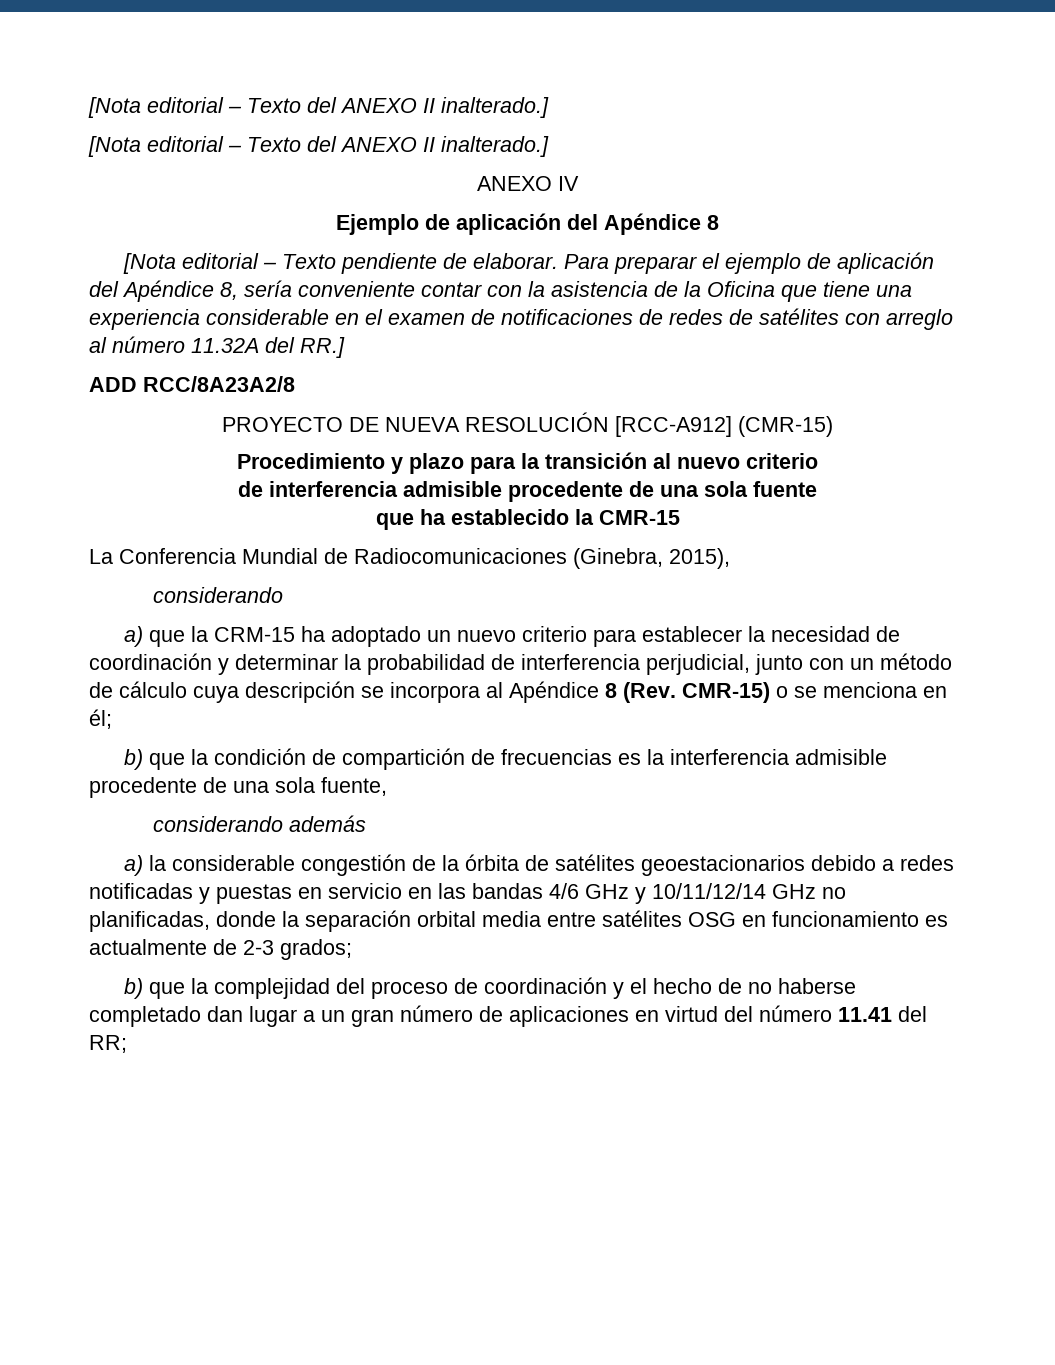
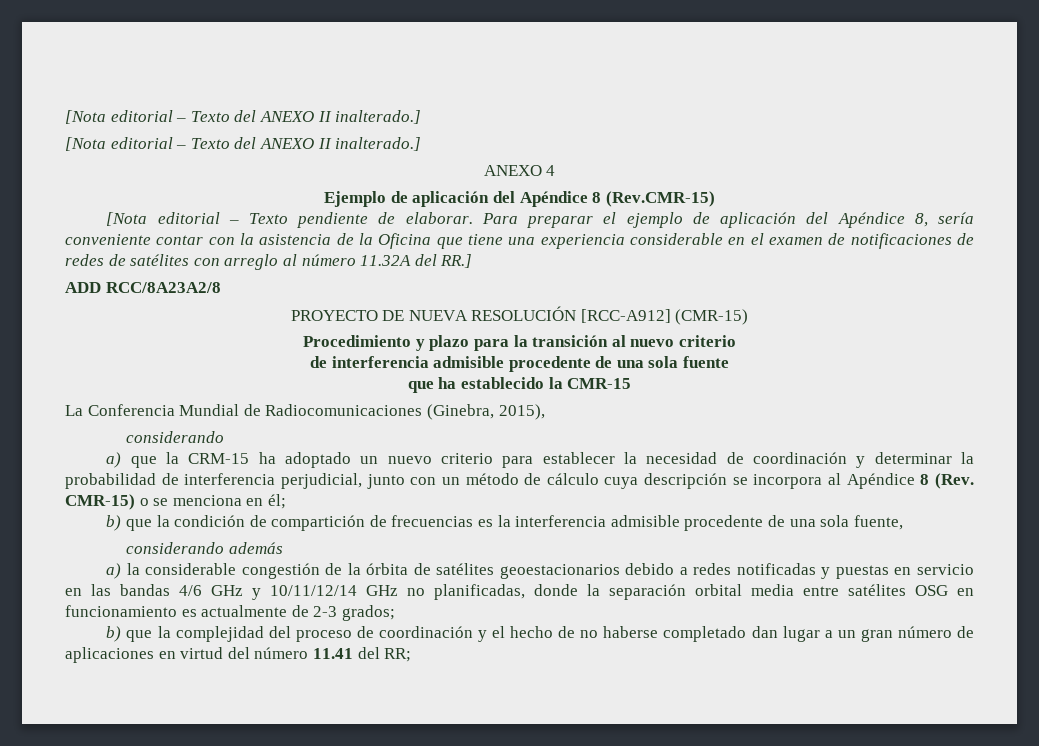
- ANEXO IV
+ ANEXO 4
- Ejemplo de aplicación del Apéndice 8
+ Ejemplo de aplicación del Apéndice 8 (Rev.CMR-15)

